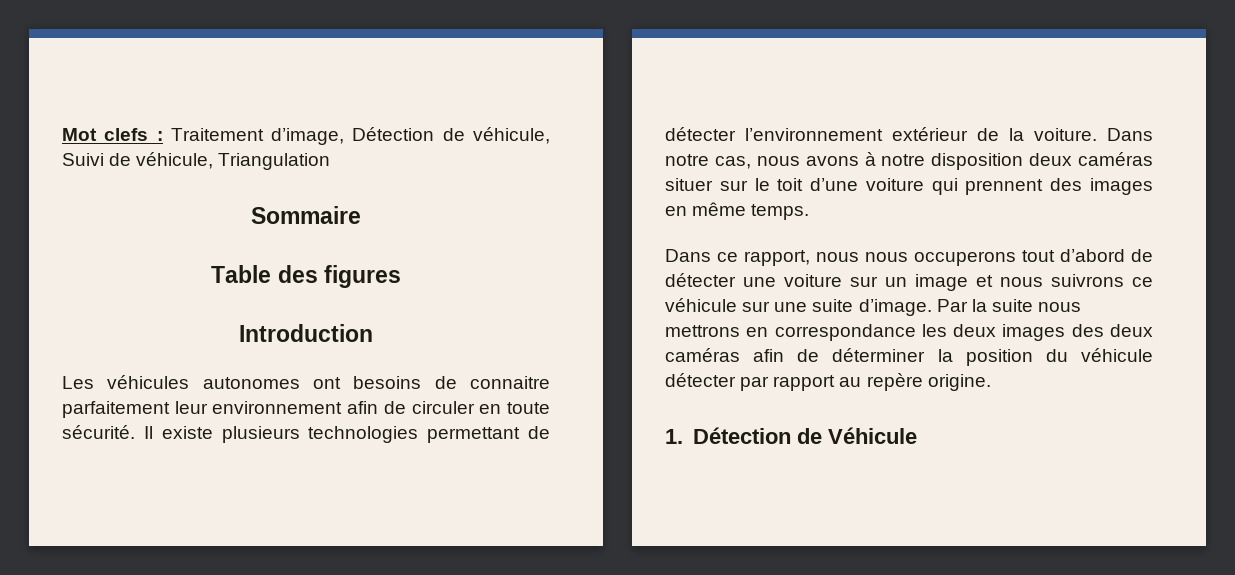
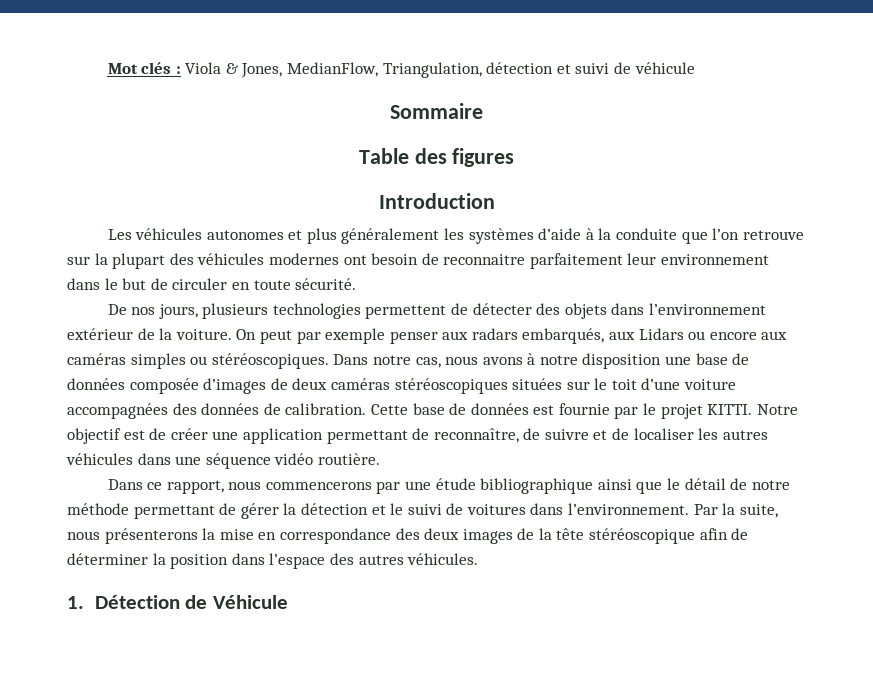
- Mot clefs : Traitement d’image, Détection de véhicule, Suivi de véhicule, Triangulation
+ Mot clés : Viola & Jones, MedianFlow, Triangulation, détection et suivi de véhicule
- Les véhicules autonomes ont besoins de connaitre parfaitement leur environnement afin de circuler en toute sécurité. Il existe plusieurs technologies permettant de détecter l’environnement extérieur de la voiture.
+ Les véhicules autonomes et plus généralement les systèmes d’aide à la conduite que l’on retrouve sur la plupart des véhicules modernes ont besoin de reconnaitre parfaitement leur environnement dans le but de circuler en toute sécurité.
+ De nos jours, plusieurs technologies permettent de détecter des objets dans l’environnement extérieur de la voiture.
+ On peut par exemple penser aux radars embarqués, aux Lidars ou encore aux caméras simples ou stéréoscopiques.
- Dans notre cas, nous avons à notre disposition deux caméras situer sur le toit d’une voiture qui prennent des images en même temps.
- Dans ce rapport, nous nous occuperons tout d’abord de détecter une voiture sur un image et nous suivrons ce véhicule sur une suite d’image. Par la suite nous mettrons en correspondance les deux images des deux caméras afin de déterminer la position du véhicule détecter par rapport au repère origine.
+ Dans notre cas, nous avons à notre disposition une base de données composée d’images de deux caméras stéréoscopiques situées sur le toit d’une voiture accompagnées des données de calibration. Cette base de données est fournie par le projet KITTI. Notre objectif est de créer une application permettant de reconnaître, de suivre et de localiser les autres véhicules dans une séquence vidéo routière.
+ Dans ce rapport, nous commencerons par une étude bibliographique ainsi que le détail de notre méthode permettant de gérer la détection et le suivi de voitures dans l’environnement. Par la suite, nous présenterons la mise en correspondance des deux images de la tête stéréoscopique afin de déterminer la position dans l’espace des autres véhicules.

